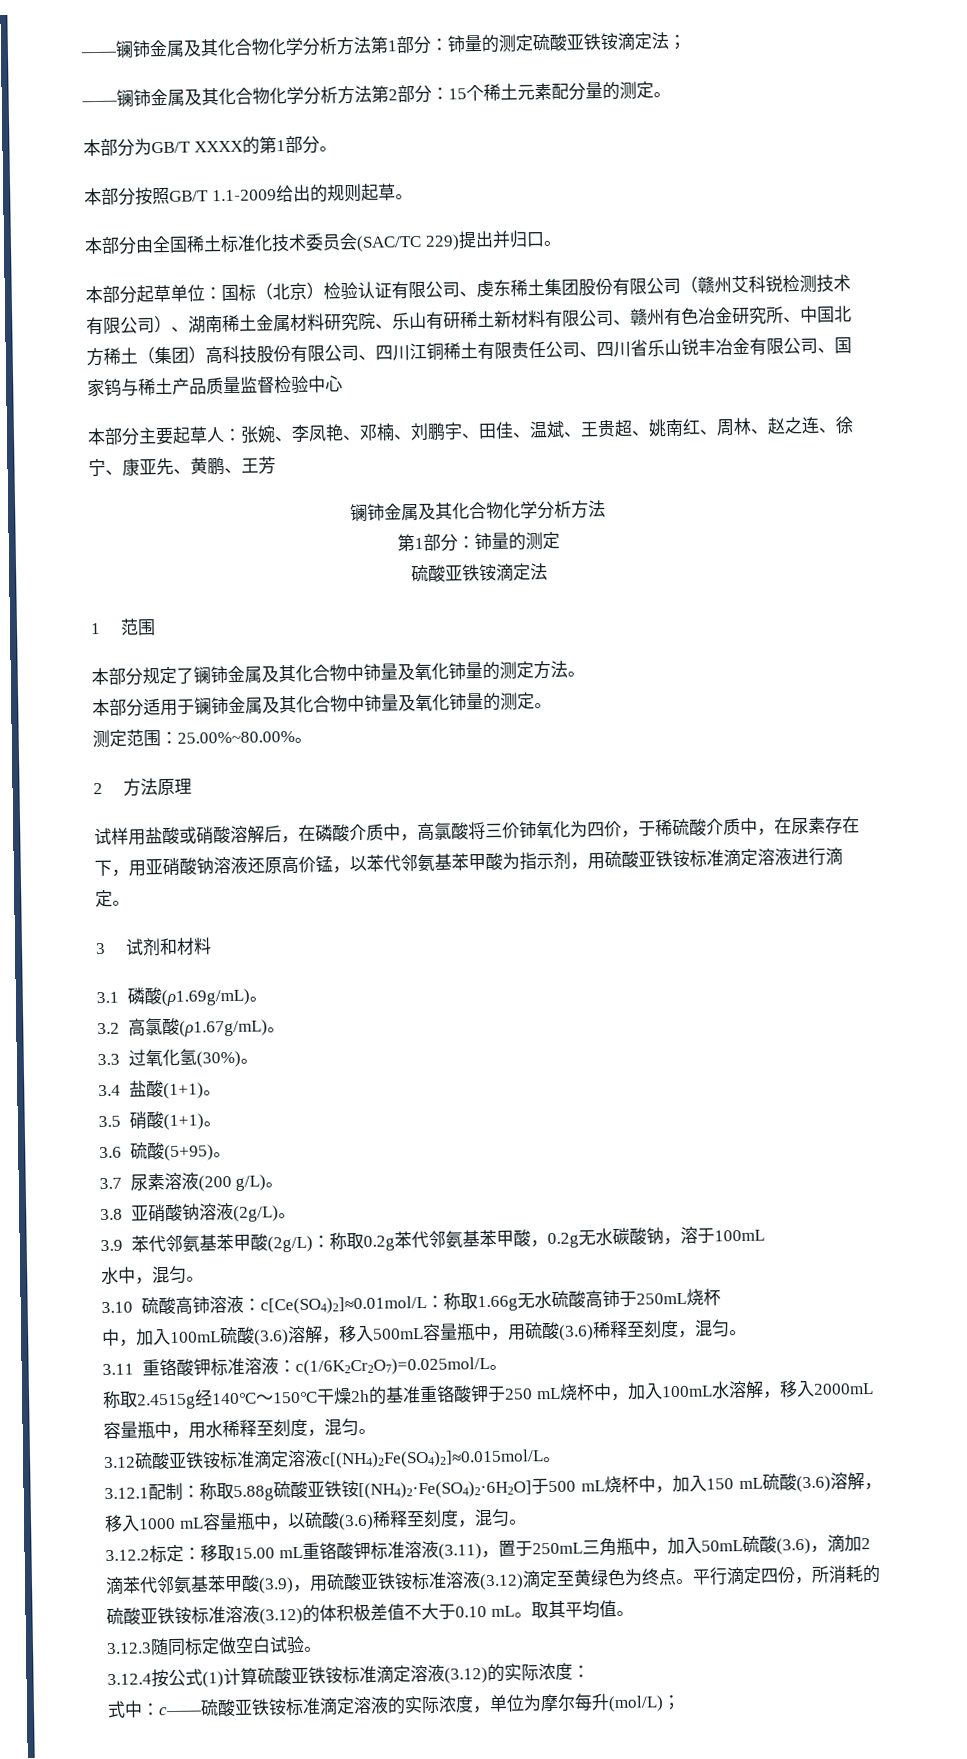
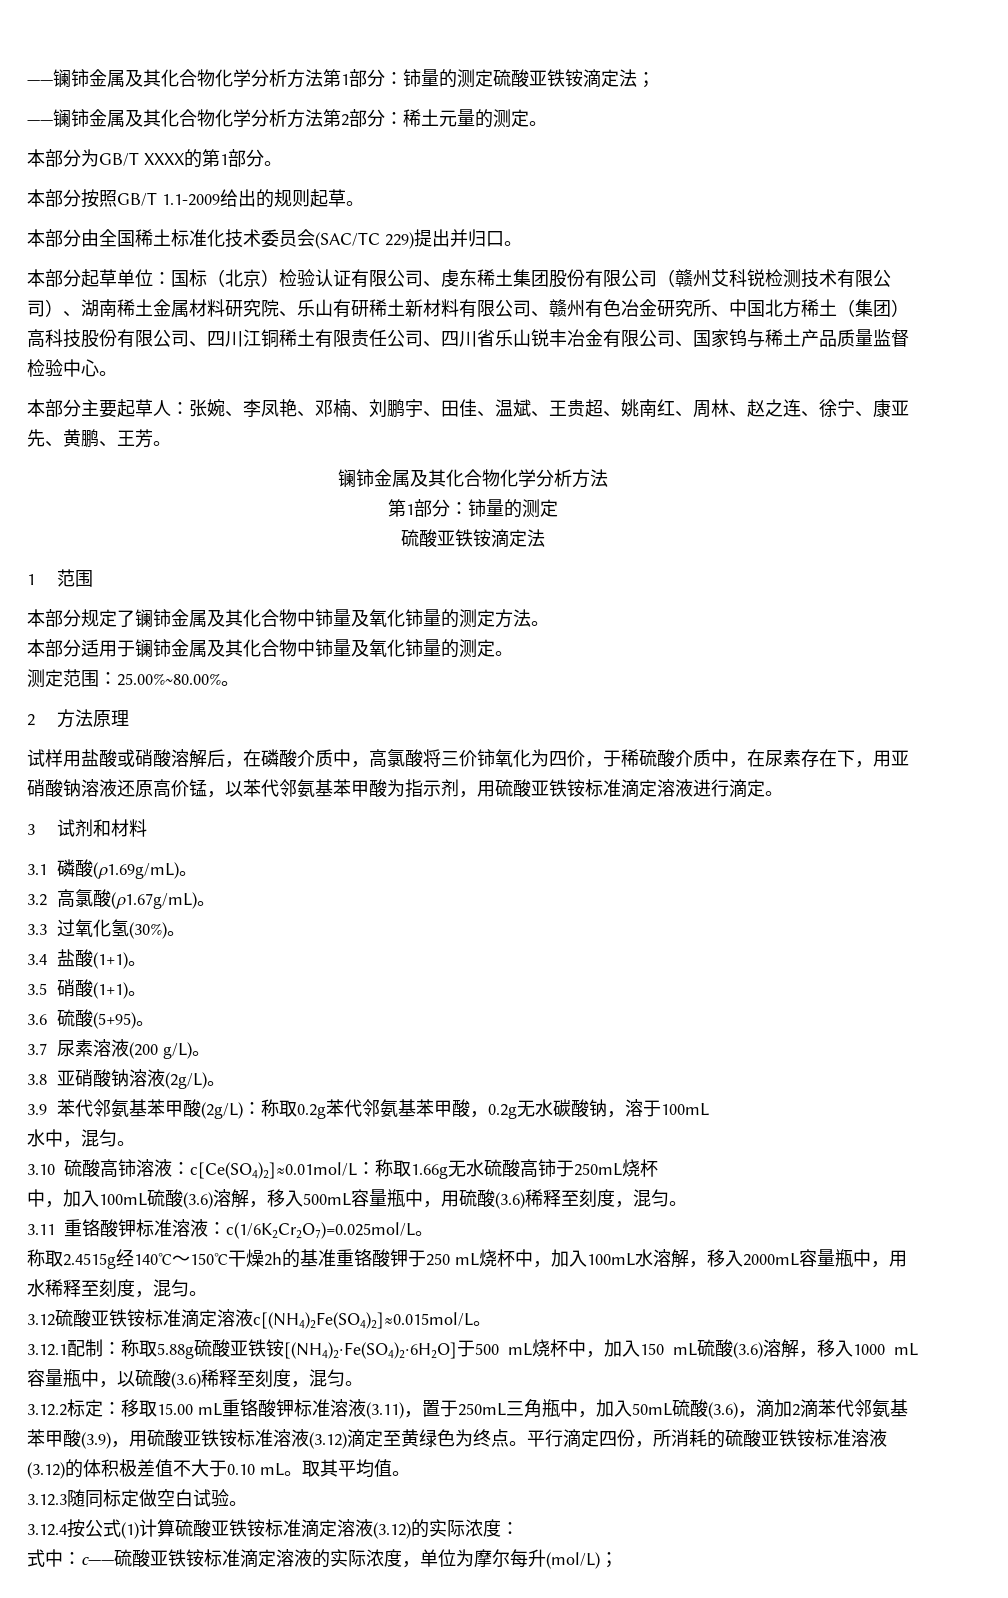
- ——镧铈金属及其化合物化学分析方法第2部分：15个稀土元素配分量的测定。
+ ——镧铈金属及其化合物化学分析方法第2部分：稀土元量的测定。
- 国标（北京）检验认证有限公司、虔东稀土集团股份有限公司（赣州艾科锐检测技术有限公司）、湖南稀土金属材料研究院、乐山有研稀土新材料有限公司、赣州有色冶金研究所、中国北方稀土（集团）高科技股份有限公司、四川江铜稀土有限责任公司、四川省乐山锐丰冶金有限公司、国家钨与稀土产品质量监督检验中心
+ 国标（北京）检验认证有限公司、虔东稀土集团股份有限公司（赣州艾科锐检测技术有限公司）、湖南稀土金属材料研究院、乐山有研稀土新材料有限公司、赣州有色冶金研究所、中国北方稀土（集团）高科技股份有限公司、四川江铜稀土有限责任公司、四川省乐山锐丰冶金有限公司、国家钨与稀土产品质量监督检验中心。
- 本部分主要起草人：张婉、李凤艳、邓楠、刘鹏宇、田佳、温斌、王贵超、姚南红、周林、赵之连、徐宁、康亚先、黄鹏、王芳
+ 本部分主要起草人：张婉、李凤艳、邓楠、刘鹏宇、田佳、温斌、王贵超、姚南红、周林、赵之连、徐宁、康亚先、黄鹏、王芳。

